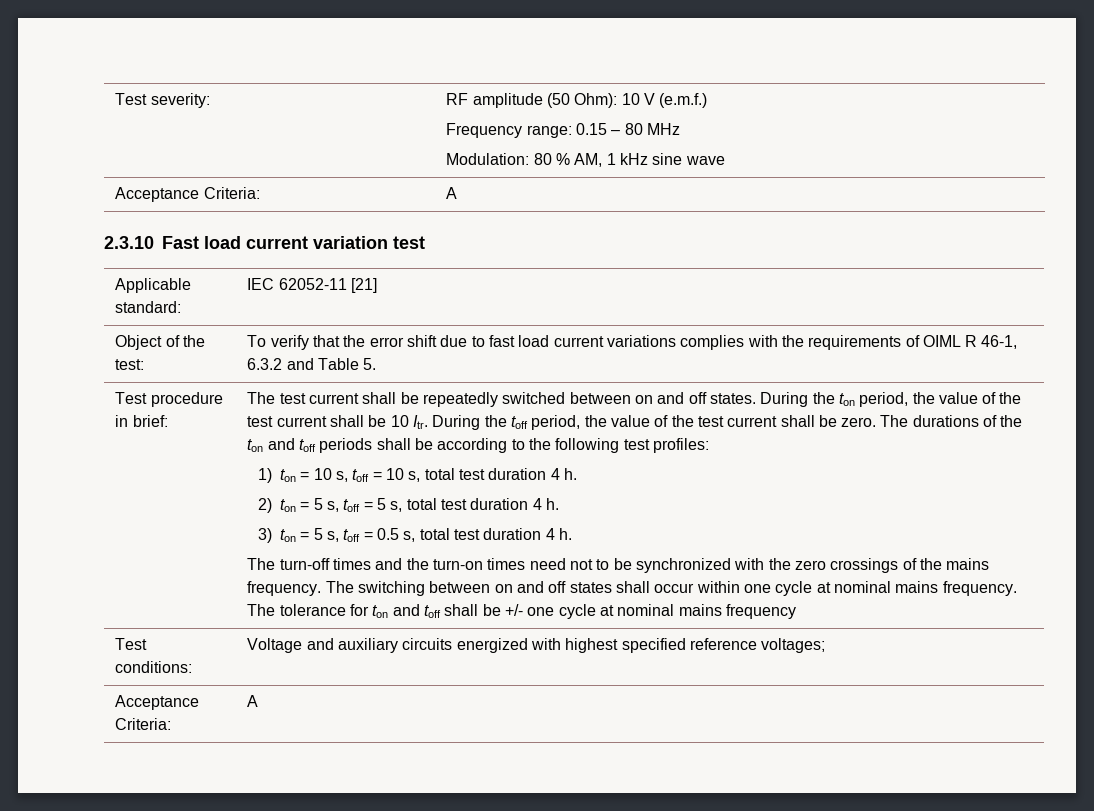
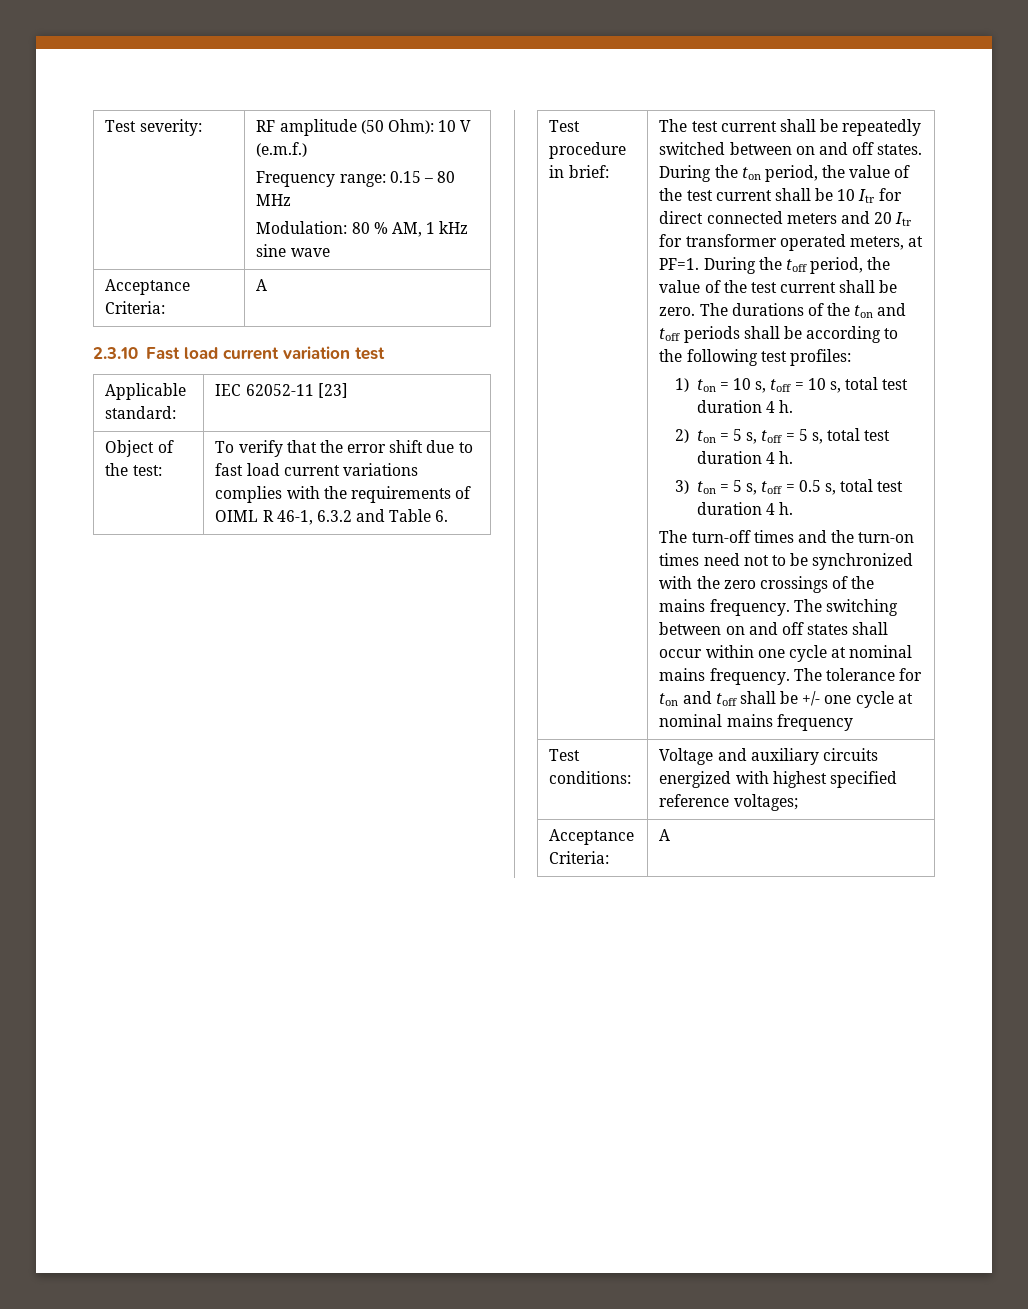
- Applicable standard: | IEC 62052-11 [21]
+ Applicable standard: | IEC 62052-11 [23]
- Object of the test: | To verify that the error shift due to fast load current variations complies with the requirements of OIML R 46-1, 6.3.2 and Table 5.
+ Object of the test: | To verify that the error shift due to fast load current variations complies with the requirements of OIML R 46-1, 6.3.2 and Table 6.
- During the ton period, the value of the test current shall be 10 Itr. During the toff period, the value of the test current shall be zero.
+ During the ton period, the value of the test current shall be 10 Itr for direct connected meters and 20 Itr for transformer operated meters, at PF=1. During the toff period, the value of the test current shall be zero.

